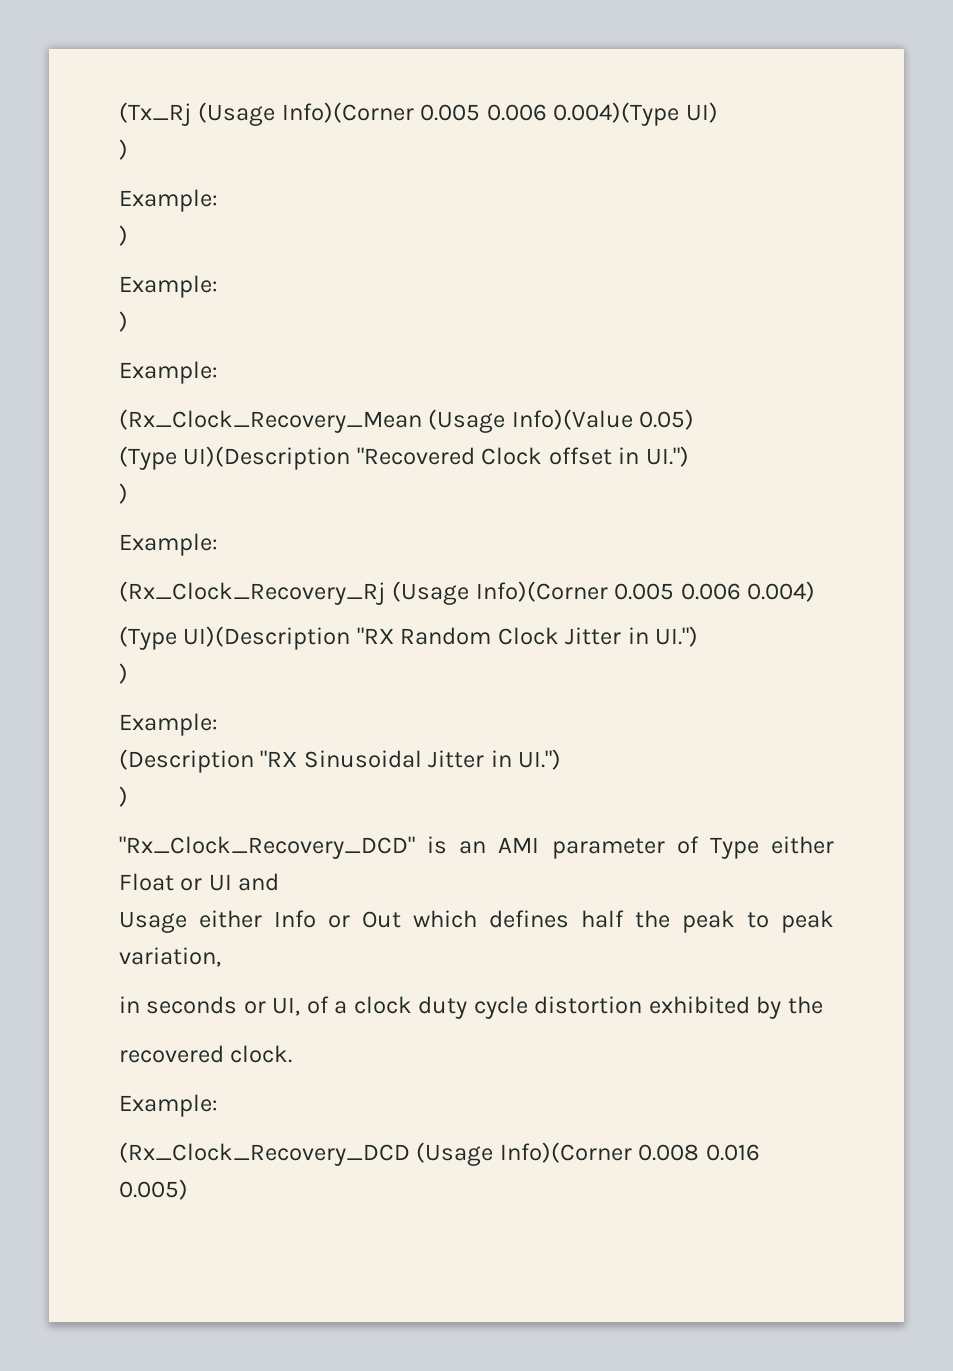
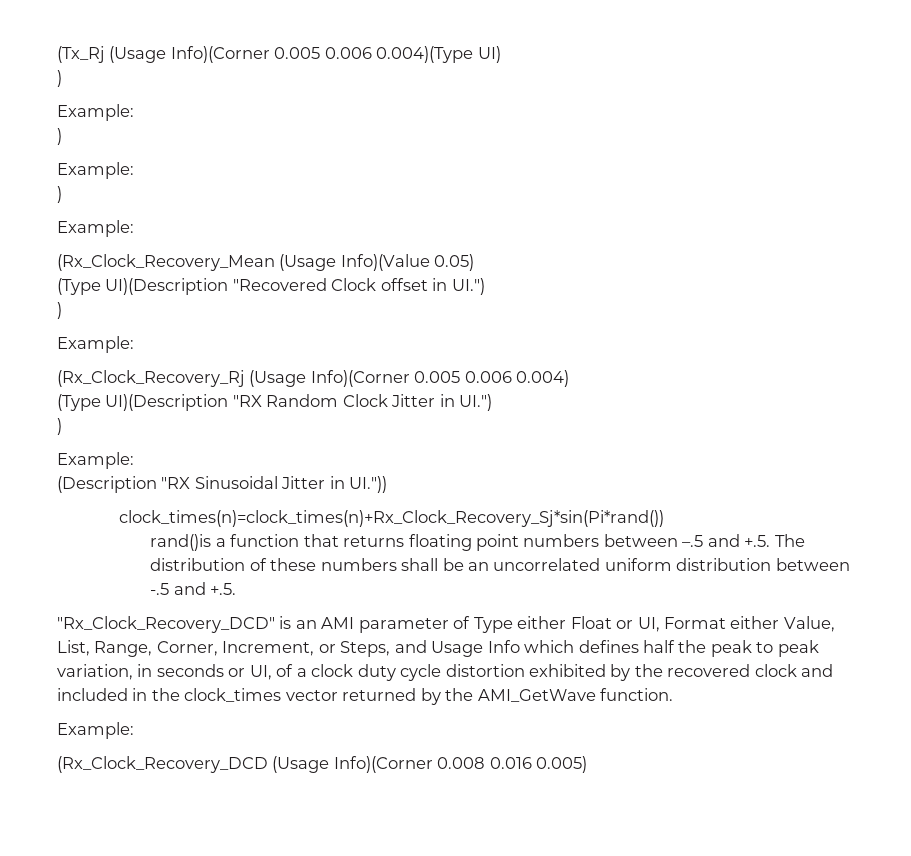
- (Description "RX Sinusoidal Jitter in UI.")
- )
+ (Description "RX Sinusoidal Jitter in UI."))
+ clock_times(n)=clock_times(n)+Rx_Clock_Recovery_Sj*sin(Pi*rand())
+ rand()is a function that returns floating point numbers between –.5 and +.5. The distribution of these numbers shall be an uncorrelated uniform distribution between -.5 and +.5.
- "Rx_Clock_Recovery_DCD" is an AMI parameter of Type either Float or UI and
- Usage either Info or Out which defines half the peak to peak variation,
- in seconds or UI, of a clock duty cycle distortion exhibited by the
- recovered clock.
+ "Rx_Clock_Recovery_DCD" is an AMI parameter of Type either Float or UI, Format either Value, List, Range, Corner, Increment, or Steps, and Usage Info which defines half the peak to peak variation, in seconds or UI, of a clock duty cycle distortion exhibited by the recovered clock and included in the clock_times vector returned by the AMI_GetWave function.

